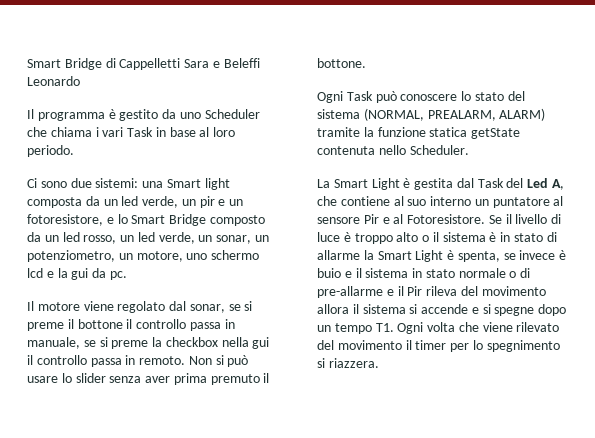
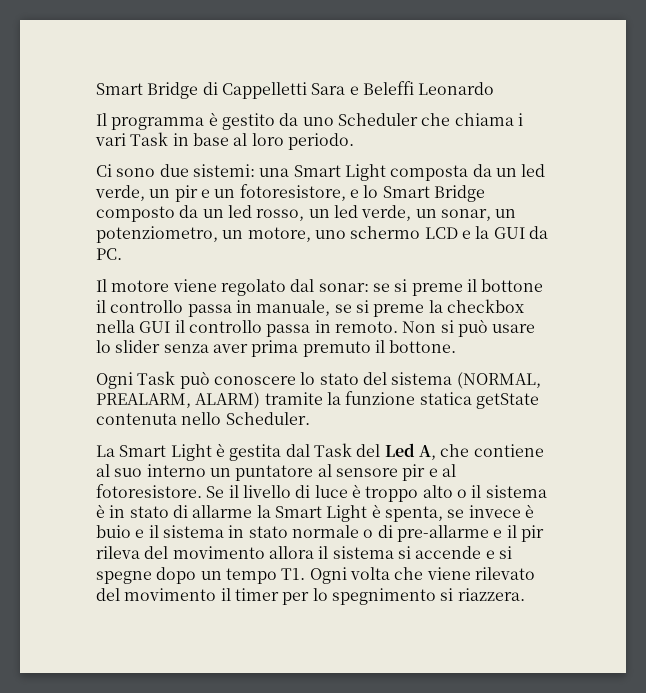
- Ci sono due sistemi: una Smart light composta da un led verde, un pir e un fotoresistore, e lo Smart Bridge composto da un led rosso, un led verde, un sonar, un potenziometro, un motore, uno schermo lcd e la gui da pc.
+ Ci sono due sistemi: una Smart Light composta da un led verde, un pir e un fotoresistore, e lo Smart Bridge composto da un led rosso, un led verde, un sonar, un potenziometro, un motore, uno schermo LCD e la GUI da PC.
- Il motore viene regolato dal sonar, se si preme il bottone il controllo passa in manuale, se si preme la checkbox nella gui il controllo passa in remoto.
+ Il motore viene regolato dal sonar: se si preme il bottone il controllo passa in manuale, se si preme la checkbox nella GUI il controllo passa in remoto.
- La Smart Light è gestita dal Task del Led A, che contiene al suo interno un puntatore al sensore Pir e al Fotoresistore.
+ La Smart Light è gestita dal Task del Led A, che contiene al suo interno un puntatore al sensore pir e al fotoresistore.
- Se il livello di luce è troppo alto o il sistema è in stato di allarme la Smart Light è spenta, se invece è buio e il sistema in stato normale o di pre-allarme e il Pir rileva del movimento allora il sistema si accende e si spegne dopo un tempo T1. Ogni volta che viene rilevato del movimento il timer per lo spegnimento si riazzera.
+ Se il livello di luce è troppo alto o il sistema è in stato di allarme la Smart Light è spenta, se invece è buio e il sistema in stato normale o di pre-allarme e il pir rileva del movimento allora il sistema si accende e si spegne dopo un tempo T1. Ogni volta che viene rilevato del movimento il timer per lo spegnimento si riazzera.

